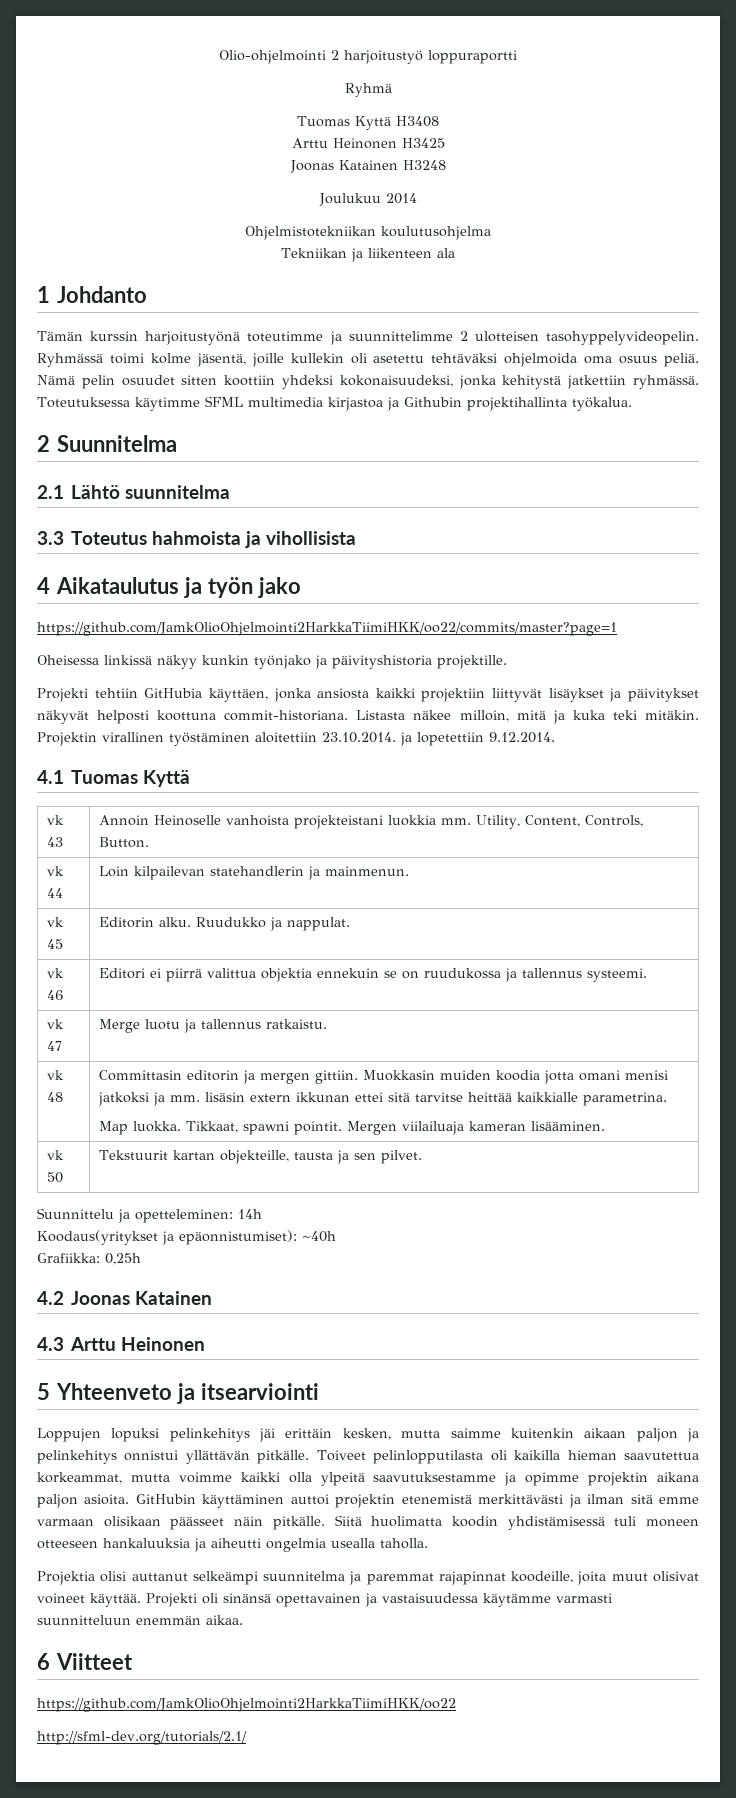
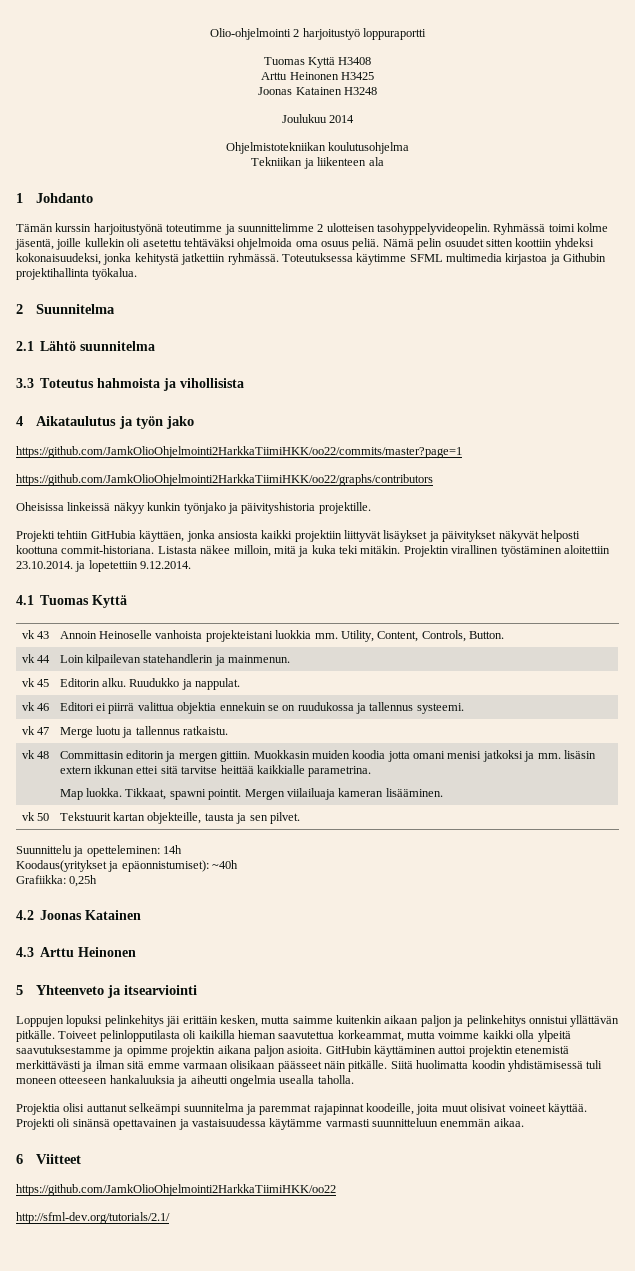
- Ryhmä
- Oheisessa linkissä näkyy kunkin työnjako ja päivityshistoria projektille.
+ https://github.com/JamkOlioOhjelmointi2HarkkaTiimiHKK/oo22/graphs/contributors
+ Oheisissa linkeissä näkyy kunkin työnjako ja päivityshistoria projektille.

